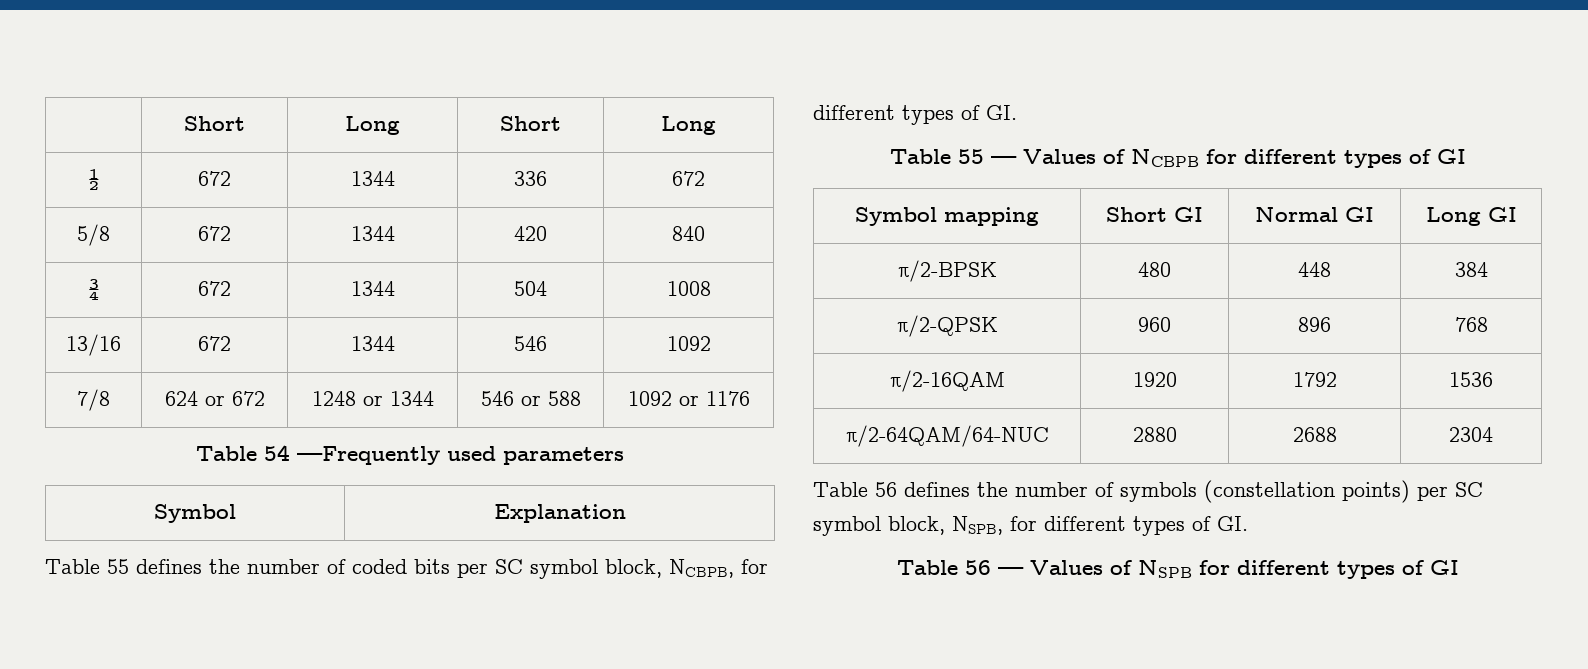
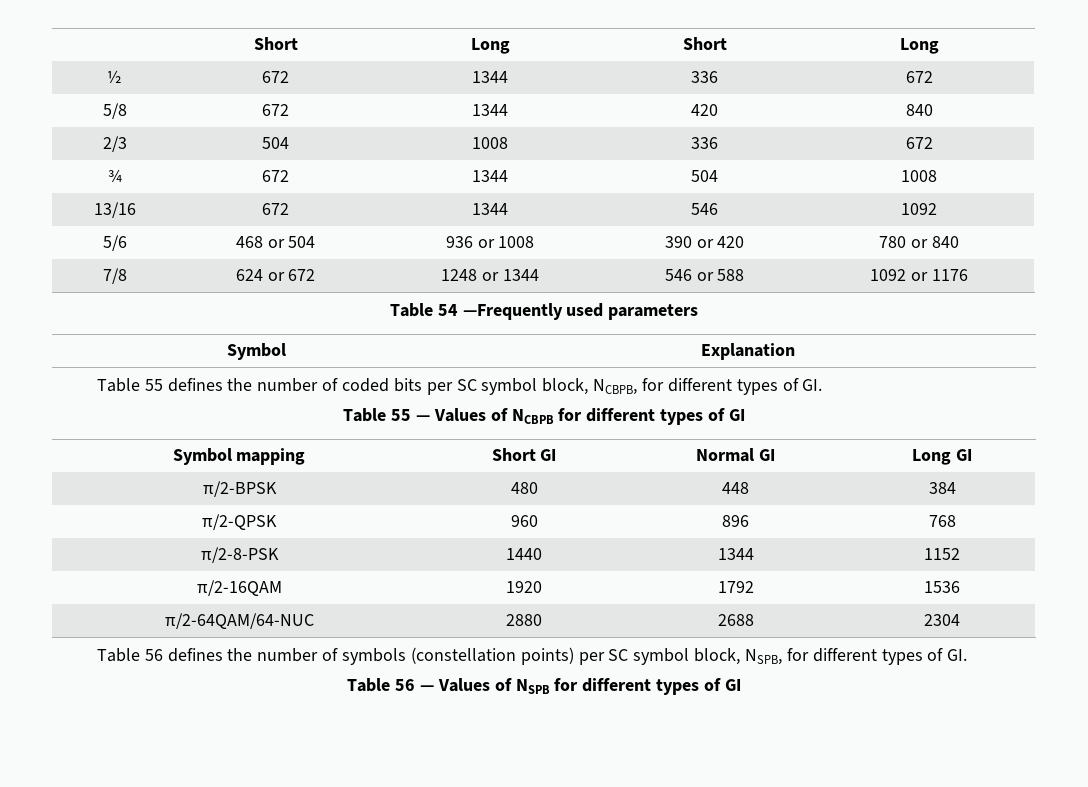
+ 2/3 | 504 | 1008 | 336 | 672
+ 5/6 | 468 or 504 | 936 or 1008 | 390 or 420 | 780 or 840
+ π/2-8-PSK | 1440 | 1344 | 1152

